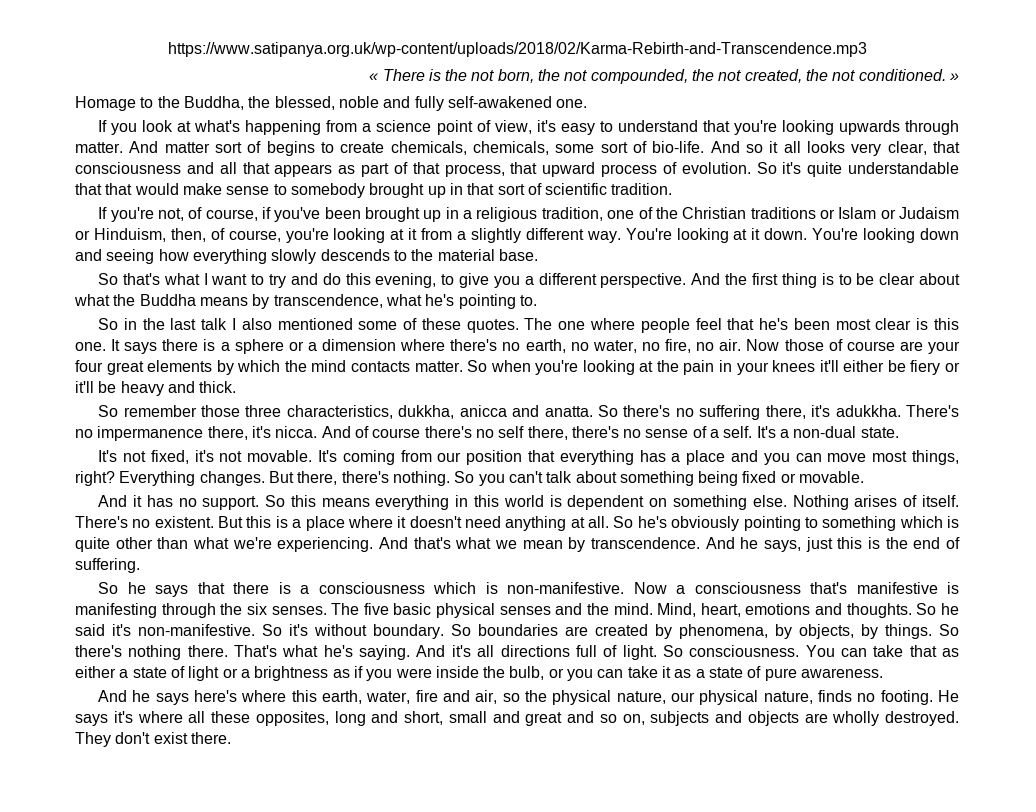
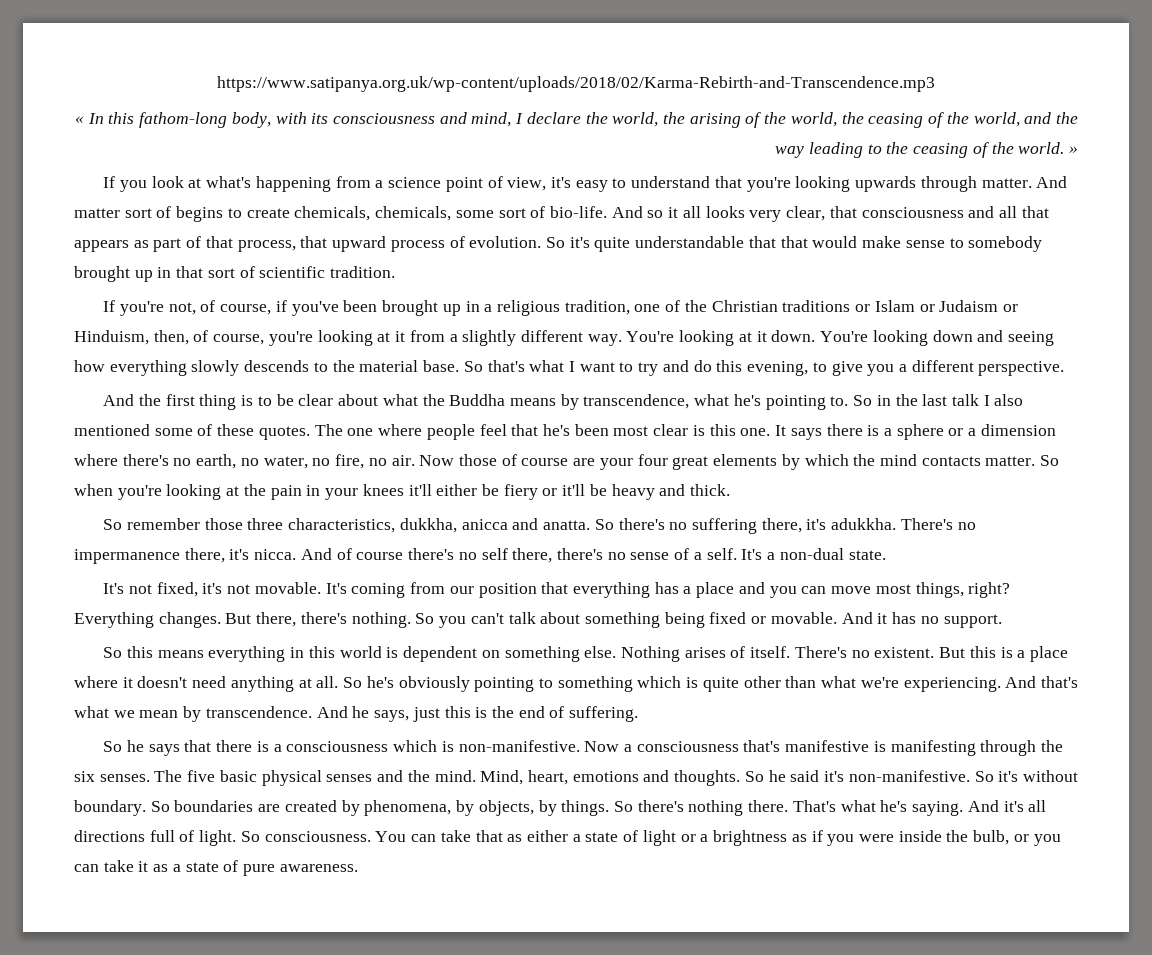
- « There is the not born, the not compounded, the not created, the not conditioned. »
- Homage to the Buddha, the blessed, noble and fully self-awakened one.
+ « In this fathom-long body, with its consciousness and mind, I declare the world, the arising of the world, the ceasing of the world, and the way leading to the ceasing of the world. »
- You're looking down and seeing how everything slowly descends to the material base.
- So that's what I want to try and do this evening, to give you a different perspective. And the first thing is to be clear about what the Buddha means by transcendence, what he's pointing to.
- So in the last talk I also mentioned some of these quotes.
+ You're looking down and seeing how everything slowly descends to the material base. So that's what I want to try and do this evening, to give you a different perspective.
+ And the first thing is to be clear about what the Buddha means by transcendence, what he's pointing to. So in the last talk I also mentioned some of these quotes.
- So you can't talk about something being fixed or movable.
- And it has no support. So this means everything in this world is dependent on something else.
+ So you can't talk about something being fixed or movable. And it has no support.
+ So this means everything in this world is dependent on something else.
- And he says here's where this earth, water, fire and air, so the physical nature, our physical nature, finds no footing. He says it's where all these opposites, long and short, small and great and so on, subjects and objects are wholly destroyed. They don't exist there.

